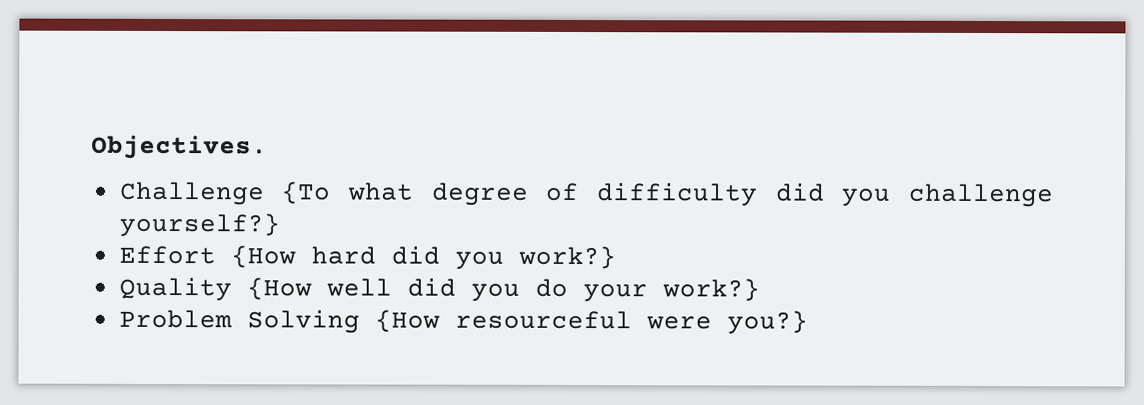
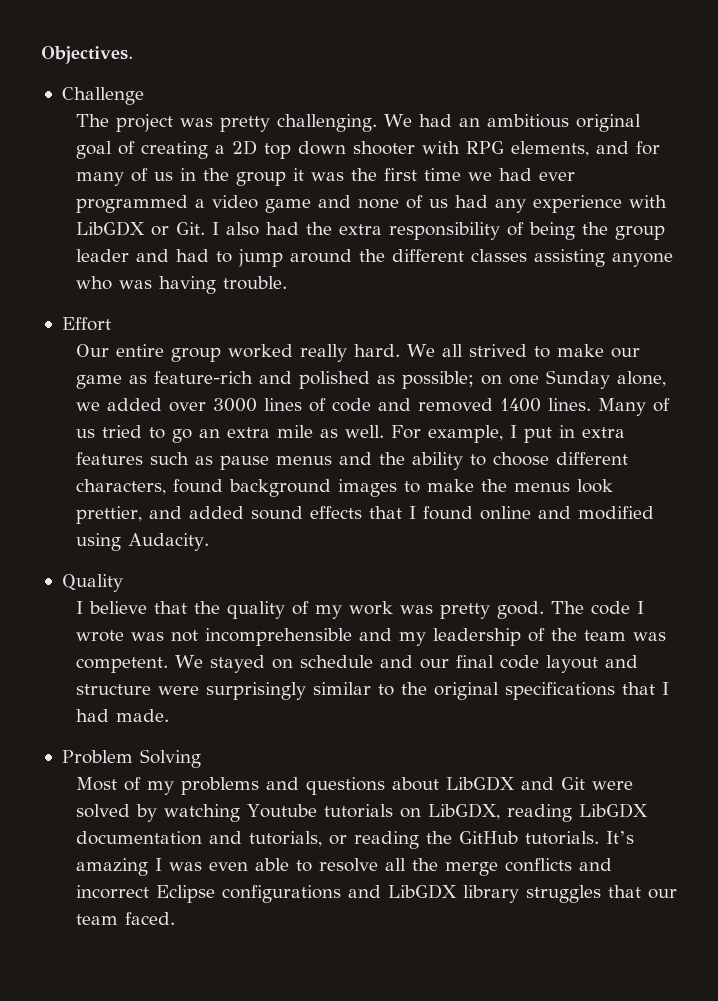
- Challenge {To what degree of difficulty did you challenge yourself?}
- Effort {How hard did you work?}
- Quality {How well did you do your work?}
- Problem Solving {How resourceful were you?}
+ Challenge
+ The project was pretty challenging. We had an ambitious original goal of creating a 2D top down shooter with RPG elements, and for many of us in the group it was the first time we had ever programmed a video game and none of us had any experience with LibGDX or Git. I also had the extra responsibility of being the group leader and had to jump around the different classes assisting anyone who was having trouble.
+ Effort
+ Our entire group worked really hard. We all strived to make our game as feature-rich and polished as possible; on one Sunday alone, we added over 3000 lines of code and removed 1400 lines. Many of us tried to go an extra mile as well. For example, I put in extra features such as pause menus and the ability to choose different characters, found background images to make the menus look prettier, and added sound effects that I found online and modified using Audacity.
+ Quality
+ I believe that the quality of my work was pretty good. The code I wrote was not incomprehensible and my leadership of the team was competent. We stayed on schedule and our final code layout and structure were surprisingly similar to the original specifications that I had made.
+ Problem Solving
+ Most of my problems and questions about LibGDX and Git were solved by watching Youtube tutorials on LibGDX, reading LibGDX documentation and tutorials, or reading the GitHub tutorials. It’s amazing I was even able to resolve all the merge conflicts and incorrect Eclipse configurations and LibGDX library struggles that our team faced.

